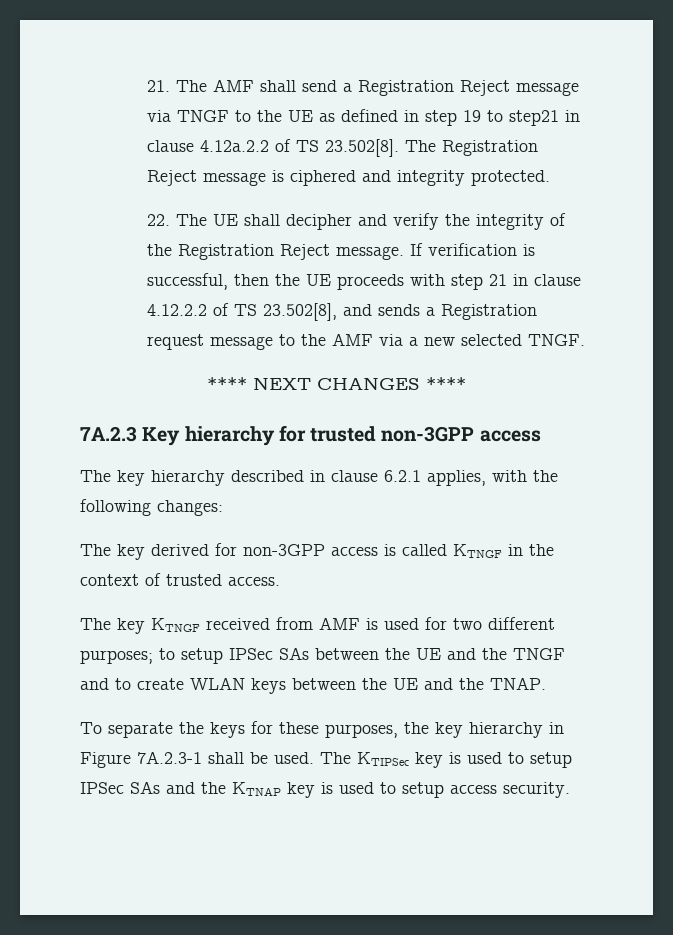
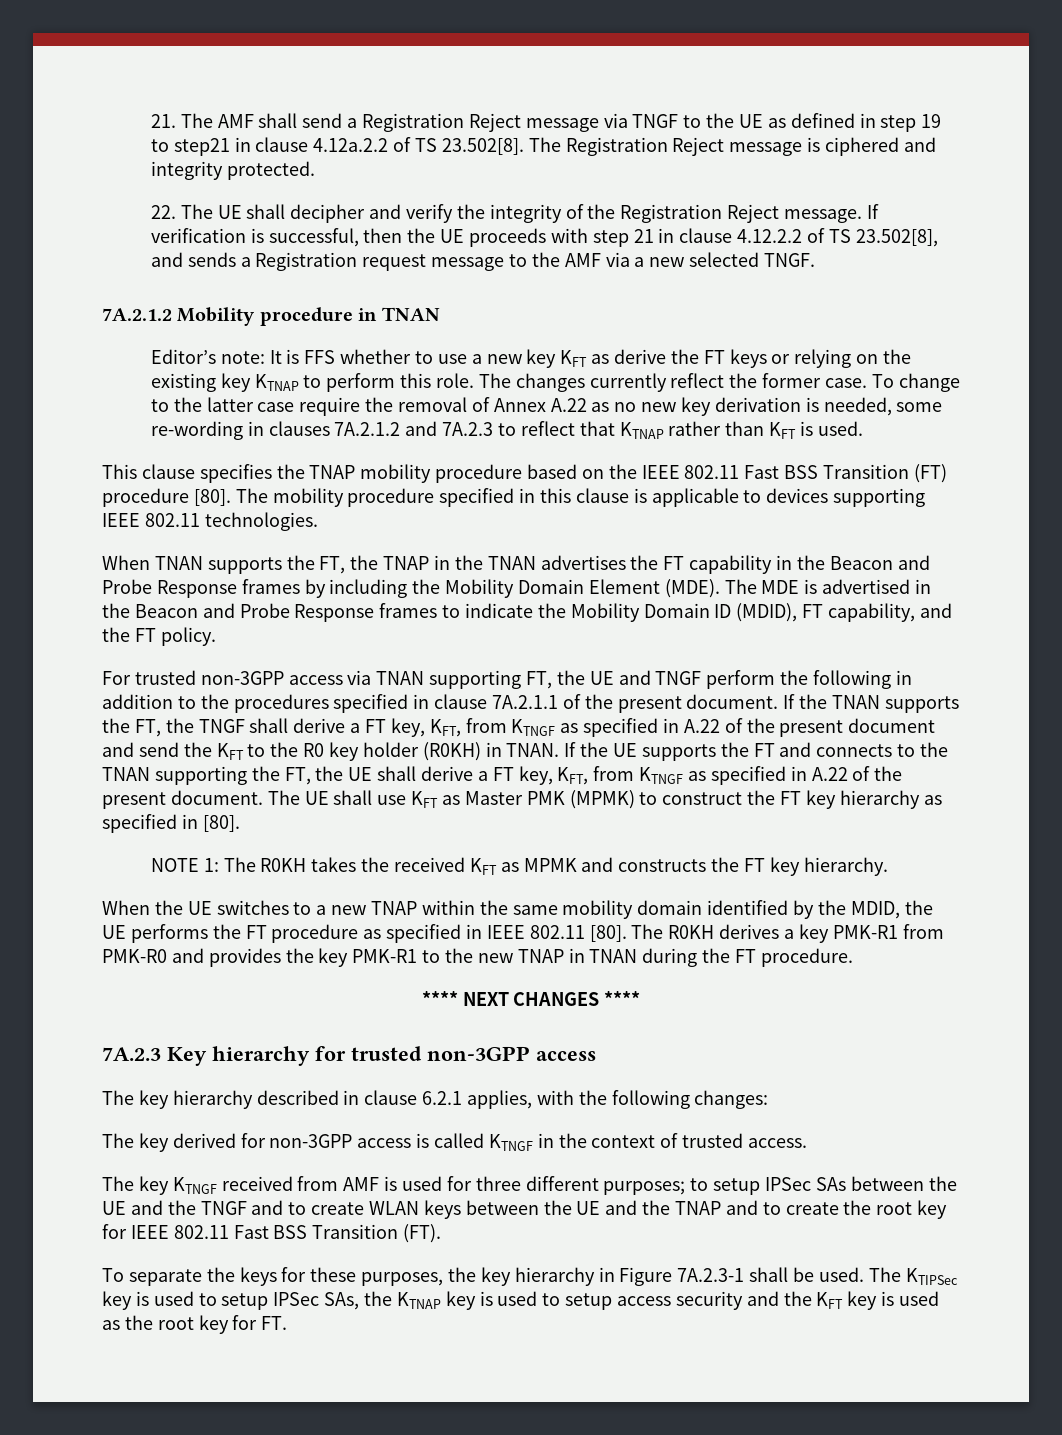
+ 7A.2.1.2 Mobility procedure in TNAN
+ Editor’s note: It is FFS whether to use a new key KFT as derive the FT keys or relying on the existing key KTNAP to perform this role. The changes currently reflect the former case. To change to the latter case require the removal of Annex A.22 as no new key derivation is needed, some re-wording in clauses 7A.2.1.2 and 7A.2.3 to reflect that KTNAP rather than KFT is used.
+ This clause specifies the TNAP mobility procedure based on the IEEE 802.11 Fast BSS Transition (FT) procedure [80]. The mobility procedure specified in this clause is applicable to devices supporting IEEE 802.11 technologies.
+ When TNAN supports the FT, the TNAP in the TNAN advertises the FT capability in the Beacon and Probe Response frames by including the Mobility Domain Element (MDE). The MDE is advertised in the Beacon and Probe Response frames to indicate the Mobility Domain ID (MDID), FT capability, and the FT policy.
+ For trusted non-3GPP access via TNAN supporting FT, the UE and TNGF perform the following in addition to the procedures specified in clause 7A.2.1.1 of the present document. If the TNAN supports the FT, the TNGF shall derive a FT key, KFT, from KTNGF as specified in A.22 of the present document and send the KFT to the R0 key holder (R0KH) in TNAN. If the UE supports the FT and connects to the TNAN supporting the FT, the UE shall derive a FT key, KFT, from KTNGF as specified in A.22 of the present document. The UE shall use KFT as Master PMK (MPMK) to construct the FT key hierarchy as specified in [80].
+ NOTE 1: The R0KH takes the received KFT as MPMK and constructs the FT key hierarchy.
+ When the UE switches to a new TNAP within the same mobility domain identified by the MDID, the UE performs the FT procedure as specified in IEEE 802.11 [80]. The R0KH derives a key PMK-R1 from PMK-R0 and provides the key PMK-R1 to the new TNAP in TNAN during the FT procedure.
- The key KTNGF received from AMF is used for two different purposes; to setup IPSec SAs between the UE and the TNGF and to create WLAN keys between the UE and the TNAP.
+ The key KTNGF received from AMF is used for three different purposes; to setup IPSec SAs between the UE and the TNGF and to create WLAN keys between the UE and the TNAP and to create the root key for IEEE 802.11 Fast BSS Transition (FT).
- The KTIPSec key is used to setup IPSec SAs and the KTNAP key is used to setup access security.
+ The KTIPSec key is used to setup IPSec SAs, the KTNAP key is used to setup access security and the KFT key is used as the root key for FT.

